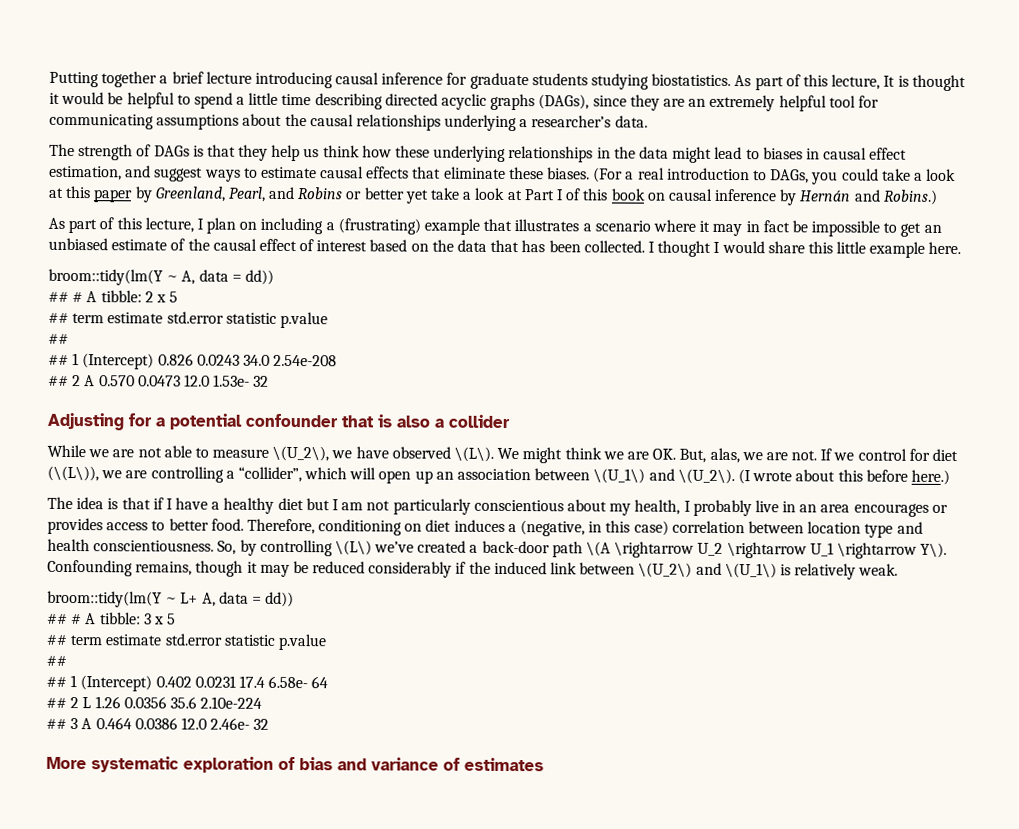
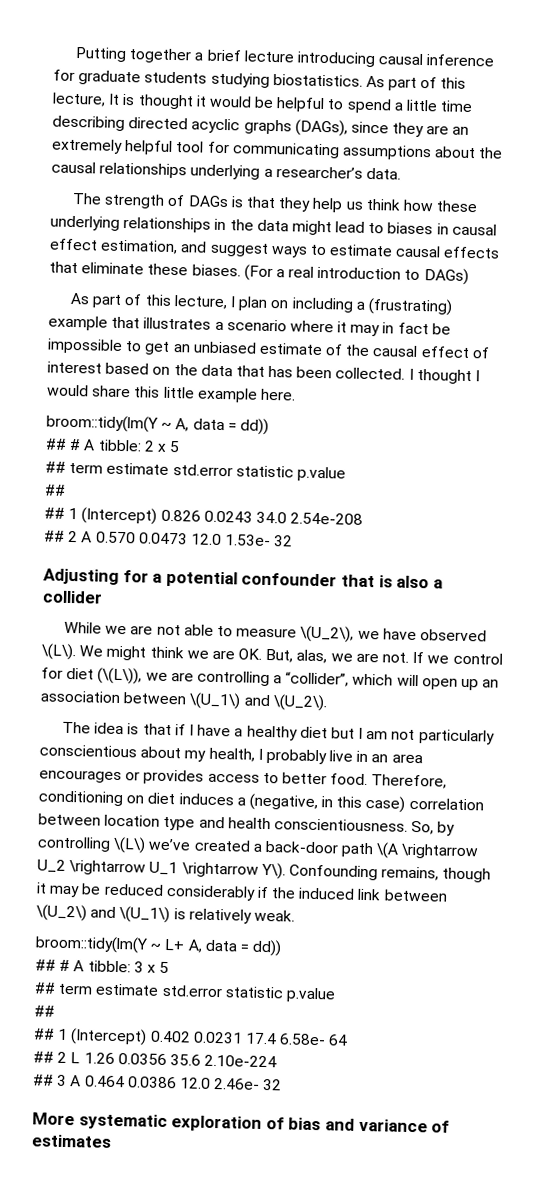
- (For a real introduction to DAGs, you could take a look at this paper by Greenland, Pearl, and Robins or better yet take a look at Part I of this book on causal inference by Hernán and Robins.)
+ (For a real introduction to DAGs)
- (I wrote about this before here.)

